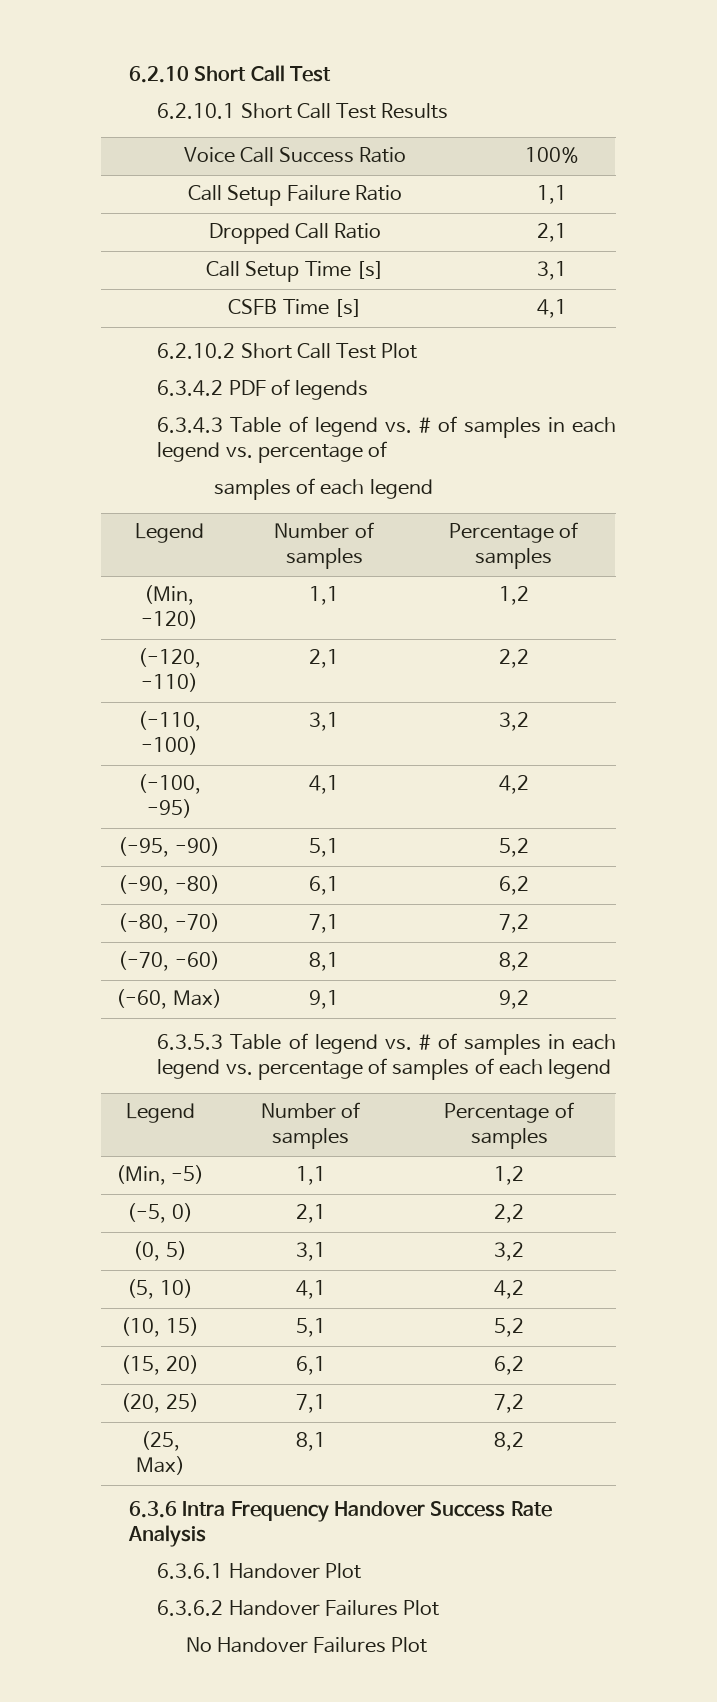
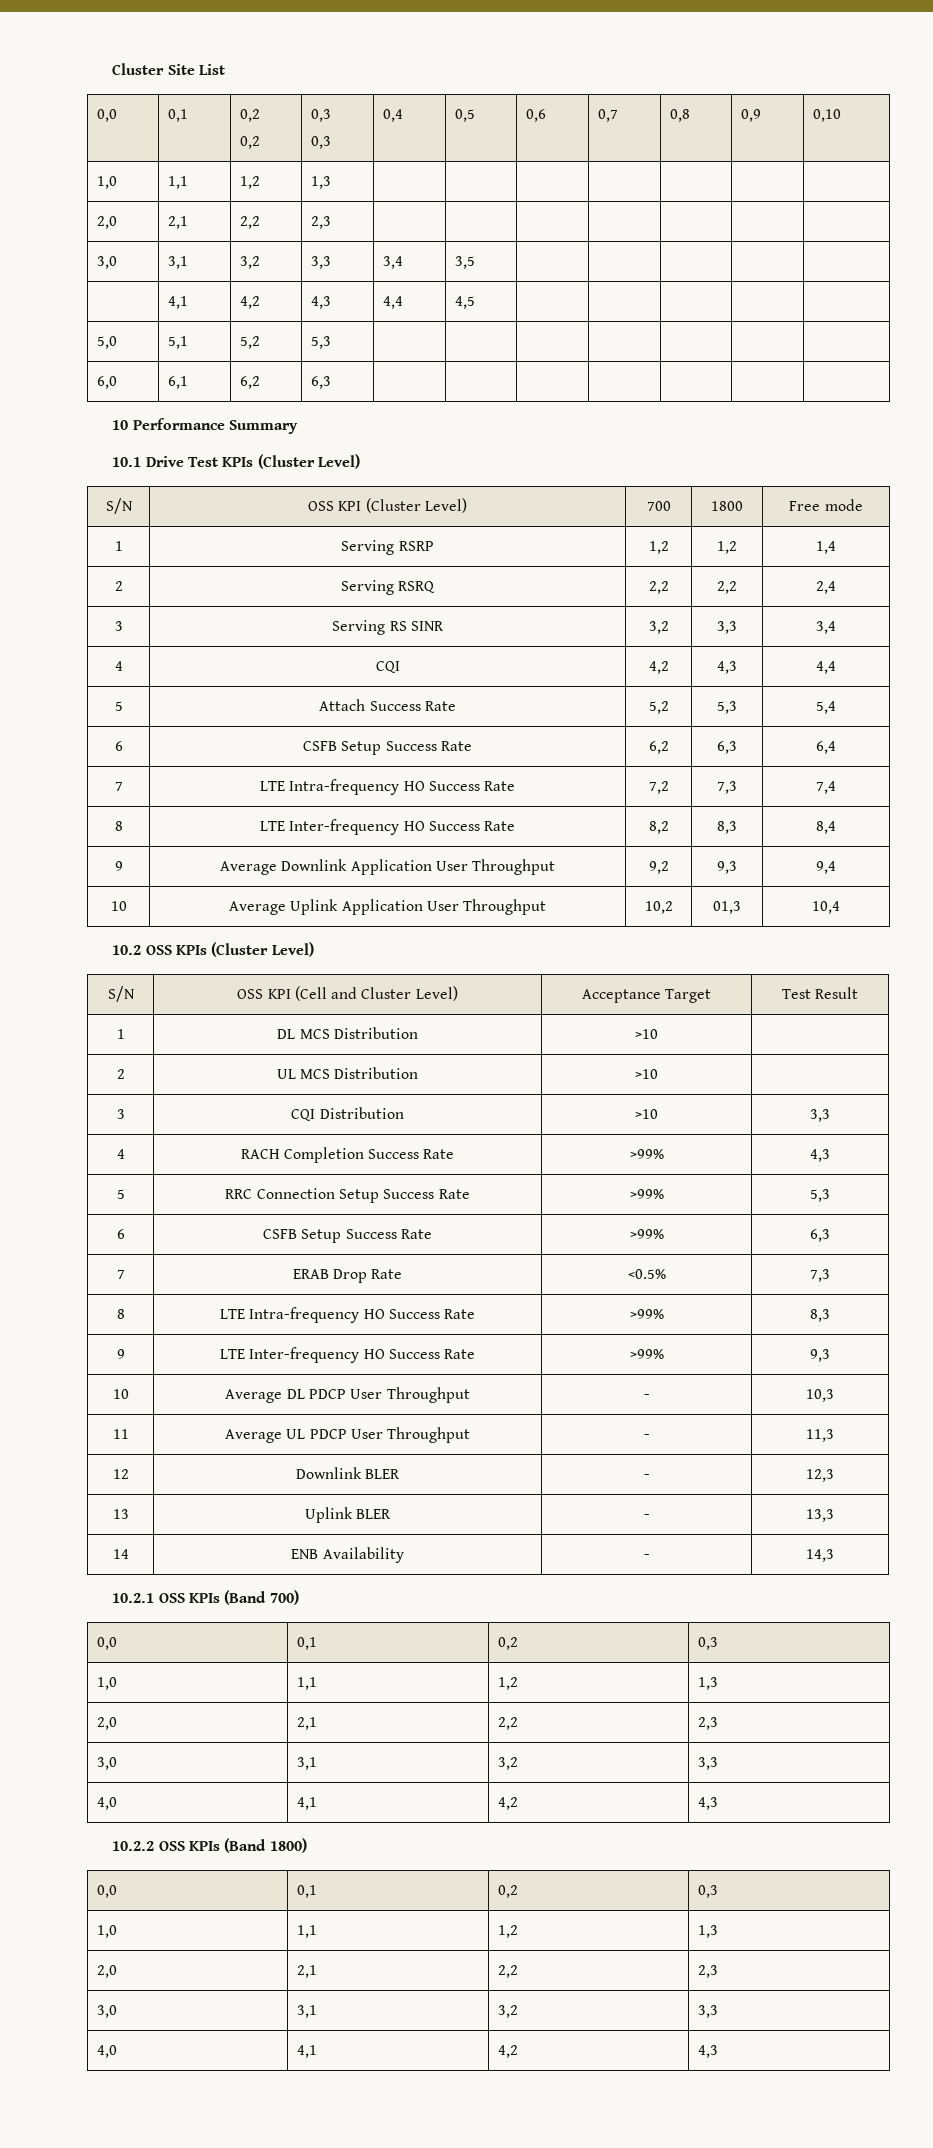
- 6.2.10 Short Call Test
- 6.2.10.1 Short Call Test Results
- Voice Call Success Ratio | 100%
- Call Setup Failure Ratio | 1,1
- Dropped Call Ratio | 2,1
- Call Setup Time [s] | 3,1
- CSFB Time [s] | 4,1
- 6.2.10.2 Short Call Test Plot
- 6.3.4.2 PDF of legends
- 6.3.4.3 Table of legend vs. # of samples in each legend vs. percentage of
- samples of each legend
- Legend | Number of samples | Percentage of samples
- (Min, -120) | 1,1 | 1,2
- (-120, -110) | 2,1 | 2,2
- (-110, -100) | 3,1 | 3,2
- (-100, -95) | 4,1 | 4,2
- (-95, -90) | 5,1 | 5,2
- (-90, -80) | 6,1 | 6,2
- (-80, -70) | 7,1 | 7,2
- (-70, -60) | 8,1 | 8,2
- (-60, Max) | 9,1 | 9,2
- 6.3.5.3 Table of legend vs. # of samples in each legend vs. percentage of samples of each legend
- Legend | Number of samples | Percentage of samples
- (Min, -5) | 1,1 | 1,2
- (-5, 0) | 2,1 | 2,2
- (0, 5) | 3,1 | 3,2
- (5, 10) | 4,1 | 4,2
- (10, 15) | 5,1 | 5,2
- (15, 20) | 6,1 | 6,2
- (20, 25) | 7,1 | 7,2
- (25, Max) | 8,1 | 8,2
- 6.3.6 Intra Frequency Handover Success Rate Analysis
- 6.3.6.1 Handover Plot
- 6.3.6.2 Handover Failures Plot
- No Handover Failures Plot
+ Cluster Site List
+ 0,0 | 0,1 | 0,2
+ 0,2 | 0,3
+ 0,3 | 0,4 | 0,5 | 0,6 | 0,7 | 0,8 | 0,9 | 0,10
+ 1,0 | 1,1 | 1,2 | 1,3 | | | | | | |
+ 2,0 | 2,1 | 2,2 | 2,3 | | | | | | |
+ 3,0 | 3,1 | 3,2 | 3,3 | 3,4 | 3,5 | | | | |
+ | 4,1 | 4,2 | 4,3 | 4,4 | 4,5 | | | | |
+ 5,0 | 5,1 | 5,2 | 5,3 | | | | | | |
+ 6,0 | 6,1 | 6,2 | 6,3 | | | | | | |
+ 10 Performance Summary
+ 10.1 Drive Test KPIs (Cluster Level)
+ S/N | OSS KPI (Cluster Level) | 700 | 1800 | Free mode
+ 1 | Serving RSRP | 1,2 | 1,2 | 1,4
+ 2 | Serving RSRQ | 2,2 | 2,2 | 2,4
+ 3 | Serving RS SINR | 3,2 | 3,3 | 3,4
+ 4 | CQI | 4,2 | 4,3 | 4,4
+ 5 | Attach Success Rate | 5,2 | 5,3 | 5,4
+ 6 | CSFB Setup Success Rate | 6,2 | 6,3 | 6,4
+ 7 | LTE Intra-frequency HO Success Rate | 7,2 | 7,3 | 7,4
+ 8 | LTE Inter-frequency HO Success Rate | 8,2 | 8,3 | 8,4
+ 9 | Average Downlink Application User Throughput | 9,2 | 9,3 | 9,4
+ 10 | Average Uplink Application User Throughput | 10,2 | 01,3 | 10,4
+ 10.2 OSS KPIs (Cluster Level)
+ S/N | OSS KPI (Cell and Cluster Level) | Acceptance Target | Test Result
+ 1 | DL MCS Distribution | >10 |
+ 2 | UL MCS Distribution | >10 |
+ 3 | CQI Distribution | >10 | 3,3
+ 4 | RACH Completion Success Rate | >99% | 4,3
+ 5 | RRC Connection Setup Success Rate | >99% | 5,3
+ 6 | CSFB Setup Success Rate | >99% | 6,3
+ 7 | ERAB Drop Rate | <0.5% | 7,3
+ 8 | LTE Intra-frequency HO Success Rate | >99% | 8,3
+ 9 | LTE Inter-frequency HO Success Rate | >99% | 9,3
+ 10 | Average DL PDCP User Throughput | - | 10,3
+ 11 | Average UL PDCP User Throughput | - | 11,3
+ 12 | Downlink BLER | - | 12,3
+ 13 | Uplink BLER | - | 13,3
+ 14 | ENB Availability | - | 14,3
+ 10.2.1 OSS KPIs (Band 700)
+ 0,0 | 0,1 | 0,2 | 0,3
+ 1,0 | 1,1 | 1,2 | 1,3
+ 2,0 | 2,1 | 2,2 | 2,3
+ 3,0 | 3,1 | 3,2 | 3,3
+ 4,0 | 4,1 | 4,2 | 4,3
+ 10.2.2 OSS KPIs (Band 1800)
+ 0,0 | 0,1 | 0,2 | 0,3
+ 1,0 | 1,1 | 1,2 | 1,3
+ 2,0 | 2,1 | 2,2 | 2,3
+ 3,0 | 3,1 | 3,2 | 3,3
+ 4,0 | 4,1 | 4,2 | 4,3

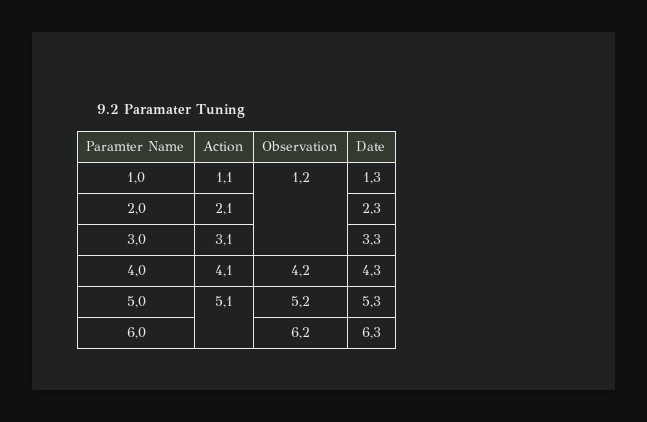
- Cluster Site List
- 0,0 | 0,1 | 0,2
- 0,2 | 0,3
- 0,3 | 0,4 | 0,5 | 0,6 | 0,7 | 0,8 | 0,9 | 0,10
- 1,0 | 1,1 | 1,2 | 1,3 | | | | | | |
- 2,0 | 2,1 | 2,2 | 2,3 | | | | | | |
- 3,0 | 3,1 | 3,2 | 3,3 | 3,4 | 3,5 | | | | |
- | 4,1 | 4,2 | 4,3 | 4,4 | 4,5 | | | | |
- 5,0 | 5,1 | 5,2 | 5,3 | | | | | | |
- 6,0 | 6,1 | 6,2 | 6,3 | | | | | | |
- 10 Performance Summary
- 10.1 Drive Test KPIs (Cluster Level)
- S/N | OSS KPI (Cluster Level) | 700 | 1800 | Free mode
- 1 | Serving RSRP | 1,2 | 1,2 | 1,4
- 2 | Serving RSRQ | 2,2 | 2,2 | 2,4
- 3 | Serving RS SINR | 3,2 | 3,3 | 3,4
- 4 | CQI | 4,2 | 4,3 | 4,4
- 5 | Attach Success Rate | 5,2 | 5,3 | 5,4
- 6 | CSFB Setup Success Rate | 6,2 | 6,3 | 6,4
- 7 | LTE Intra-frequency HO Success Rate | 7,2 | 7,3 | 7,4
- 8 | LTE Inter-frequency HO Success Rate | 8,2 | 8,3 | 8,4
- 9 | Average Downlink Application User Throughput | 9,2 | 9,3 | 9,4
- 10 | Average Uplink Application User Throughput | 10,2 | 01,3 | 10,4
- 10.2 OSS KPIs (Cluster Level)
- S/N | OSS KPI (Cell and Cluster Level) | Acceptance Target | Test Result
- 1 | DL MCS Distribution | >10 |
- 2 | UL MCS Distribution | >10 |
- 3 | CQI Distribution | >10 | 3,3
- 4 | RACH Completion Success Rate | >99% | 4,3
- 5 | RRC Connection Setup Success Rate | >99% | 5,3
- 6 | CSFB Setup Success Rate | >99% | 6,3
- 7 | ERAB Drop Rate | <0.5% | 7,3
- 8 | LTE Intra-frequency HO Success Rate | >99% | 8,3
- 9 | LTE Inter-frequency HO Success Rate | >99% | 9,3
- 10 | Average DL PDCP User Throughput | - | 10,3
- 11 | Average UL PDCP User Throughput | - | 11,3
- 12 | Downlink BLER | - | 12,3
- 13 | Uplink BLER | - | 13,3
- 14 | ENB Availability | - | 14,3
- 10.2.1 OSS KPIs (Band 700)
- 0,0 | 0,1 | 0,2 | 0,3
+ 9.2 Paramater Tuning
+ Paramter Name | Action | Observation | Date
  1,0 | 1,1 | 1,2 | 1,3
- 2,0 | 2,1 | 2,2 | 2,3
- 3,0 | 3,1 | 3,2 | 3,3
+ 2,0 | 2,1 | | 2,3
+ 3,0 | 3,1 | | 3,3
  4,0 | 4,1 | 4,2 | 4,3
- 10.2.2 OSS KPIs (Band 1800)
- 0,0 | 0,1 | 0,2 | 0,3
- 1,0 | 1,1 | 1,2 | 1,3
- 2,0 | 2,1 | 2,2 | 2,3
- 3,0 | 3,1 | 3,2 | 3,3
- 4,0 | 4,1 | 4,2 | 4,3
+ 5,0 | 5,1 | 5,2 | 5,3
+ 6,0 | | 6,2 | 6,3

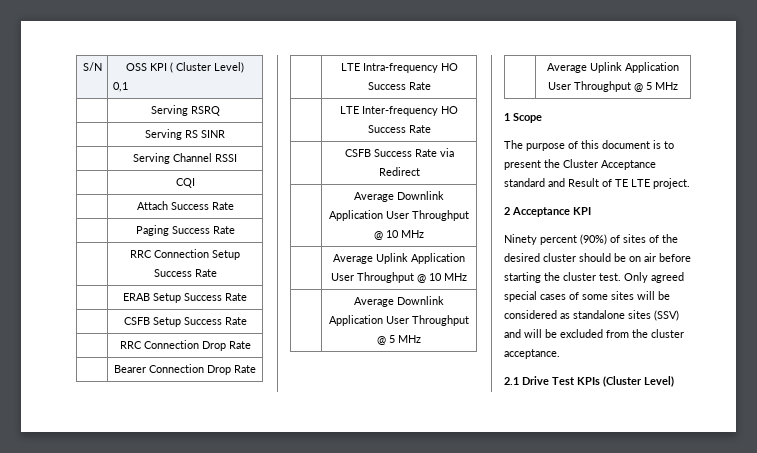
- 9.2 Paramater Tuning
- Paramter Name | Action | Observation | Date
- 1,0 | 1,1 | 1,2 | 1,3
- 2,0 | 2,1 | | 2,3
- 3,0 | 3,1 | | 3,3
- 4,0 | 4,1 | 4,2 | 4,3
- 5,0 | 5,1 | 5,2 | 5,3
- 6,0 | | 6,2 | 6,3
+ S/N | OSS KPI ( Cluster Level)
+ 0,1
+ | Serving RSRQ
+ | Serving RS SINR
+ | Serving Channel RSSI
+ | CQI
+ | Attach Success Rate
+ | Paging Success Rate
+ | RRC Connection Setup Success Rate
+ | ERAB Setup Success Rate
+ | CSFB Setup Success Rate
+ | RRC Connection Drop Rate
+ | Bearer Connection Drop Rate
+ | LTE Intra-frequency HO Success Rate
+ | LTE Inter-frequency HO Success Rate
+ | CSFB Success Rate via Redirect
+ | Average Downlink Application User Throughput @ 10 MHz
+ | Average Uplink Application User Throughput @ 10 MHz
+ | Average Downlink Application User Throughput @ 5 MHz
+ | Average Uplink Application User Throughput @ 5 MHz
+ 1 Scope
+ The purpose of this document is to present the Cluster Acceptance standard and Result of TE LTE project.
+ 2 Acceptance KPI
+ Ninety percent (90%) of sites of the desired cluster should be on air before starting the cluster test. Only agreed special cases of some sites will be considered as standalone sites (SSV) and will be excluded from the cluster acceptance.
+ 2.1 Drive Test KPIs (Cluster Level)

